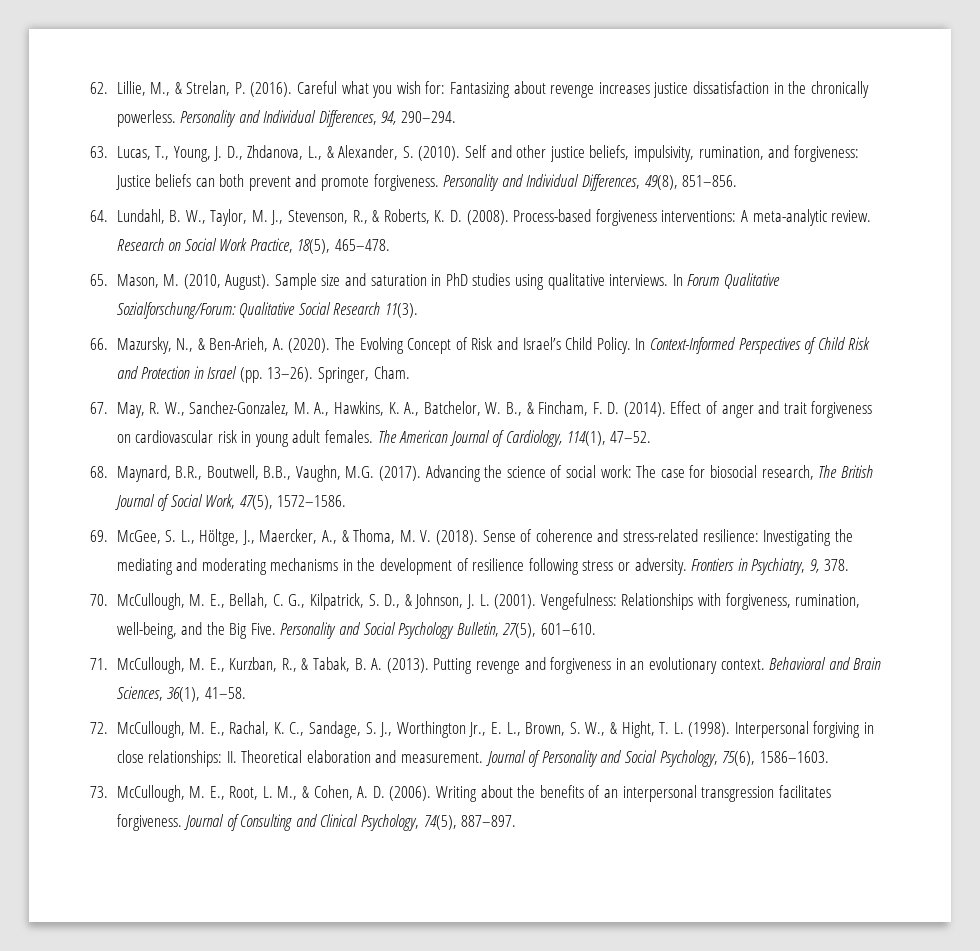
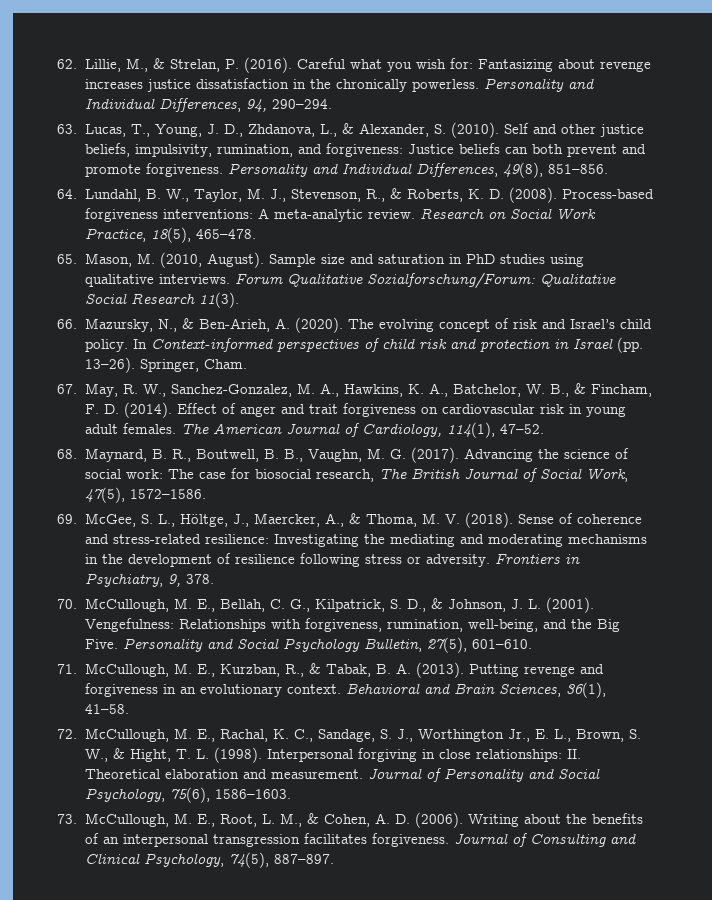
- In Forum Qualitative Sozialforschung/Forum: Qualitative Social Research 11(3).
+ Forum Qualitative Sozialforschung/Forum: Qualitative Social Research 11(3).
- The Evolving Concept of Risk and Israel’s Child Policy. In Context-Informed Perspectives of Child Risk and Protection in Israel (pp. 13–26).
+ The evolving concept of risk and Israel’s child policy. In Context-informed perspectives of child risk and protection in Israel (pp. 13–26).
- 68. Maynard, B.R., Boutwell, B.B., Vaughn, M.G. (2017).
+ 68. Maynard, B. R., Boutwell, B. B., Vaughn, M. G. (2017).

